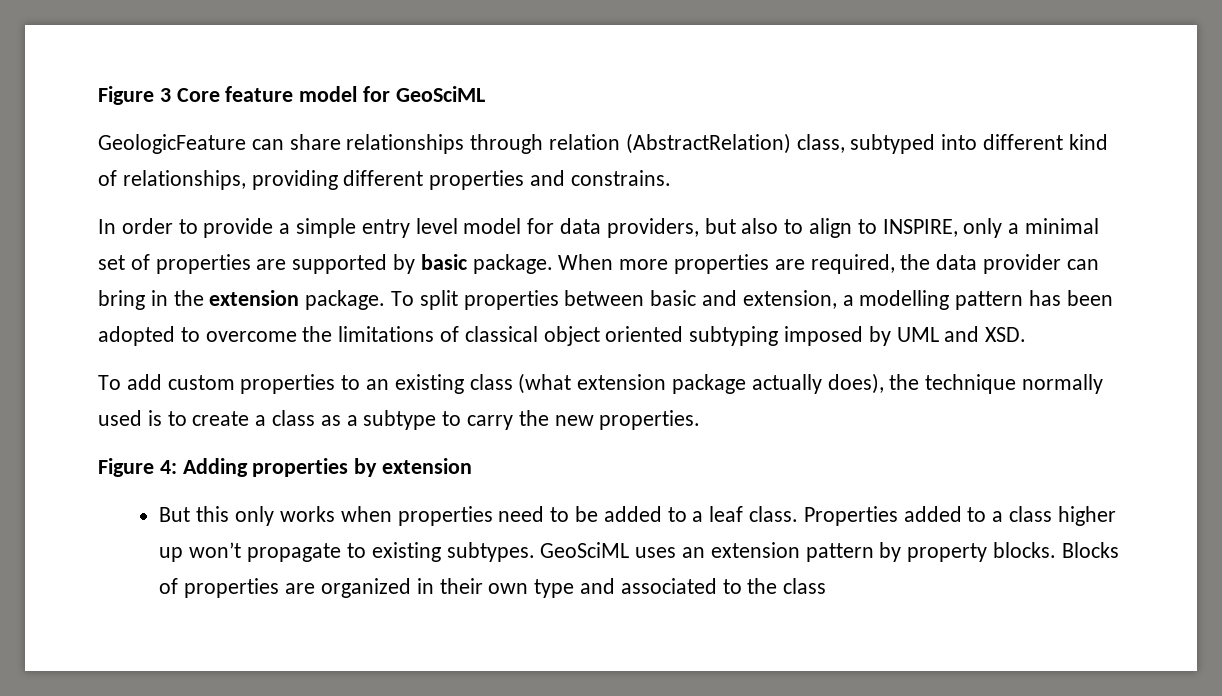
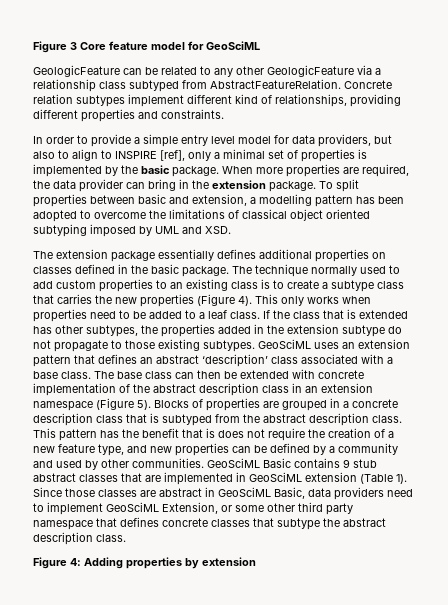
- GeologicFeature can share relationships through relation (AbstractRelation) class, subtyped into different kind of relationships, providing different properties and constrains.
+ GeologicFeature can be related to any other GeologicFeature via a relationship class subtyped from AbstractFeatureRelation. Concrete relation subtypes implement different kind of relationships, providing different properties and constraints.
- In order to provide a simple entry level model for data providers, but also to align to INSPIRE, only a minimal set of properties are supported by basic package.
+ In order to provide a simple entry level model for data providers, but also to align to INSPIRE [ref], only a minimal set of properties is implemented by the basic package.
- To add custom properties to an existing class (what extension package actually does), the technique normally used is to create a class as a subtype to carry the new properties.
- Figure 4: Adding properties by extension
- But this only works when properties need to be added to a leaf class.
+ The extension package essentially defines additional properties on classes defined in the basic package. The technique normally used to add custom properties to an existing class is to create a subtype class that carries the new properties (Figure 4). This only works when properties need to be added to a leaf class.
- Properties added to a class higher up won’t propagate to existing subtypes.
+ If the class that is extended has other subtypes, the properties added in the extension subtype do not propagate to those existing subtypes.
- GeoSciML uses an extension pattern by property blocks. Blocks of properties are organized in their own type and associated to the class
+ GeoSciML uses an extension pattern that defines an abstract ‘description’ class associated with a base class. The base class can then be extended with concrete implementation of the abstract description class in an extension namespace (Figure 5). Blocks of properties are grouped in a concrete description class that is subtyped from the abstract description class. This pattern has the benefit that is does not require the creation of a new feature type, and new properties can be defined by a community and used by other communities. GeoSciML Basic contains 9 stub abstract classes that are implemented in GeoSciML extension (Table 1). Since those classes are abstract in GeoSciML Basic, data providers need to implement GeoSciML Extension, or some other third party namespace that defines concrete classes that subtype the abstract description class.
+ Figure 4: Adding properties by extension

